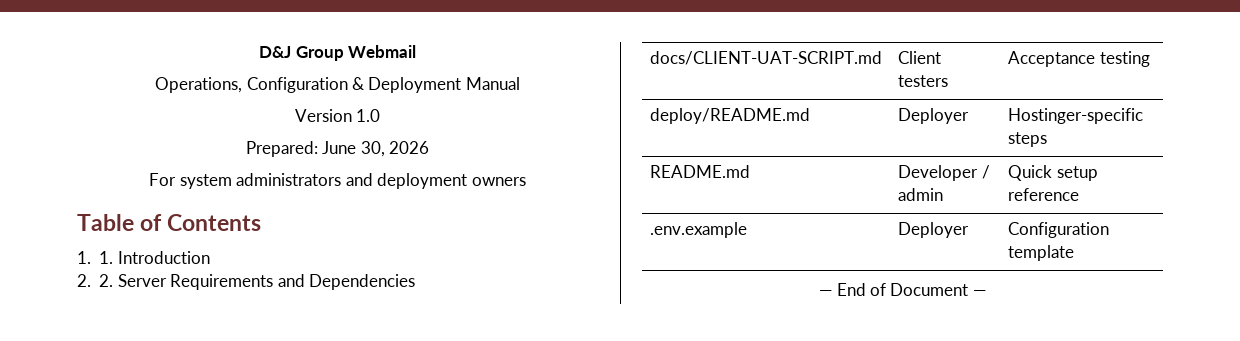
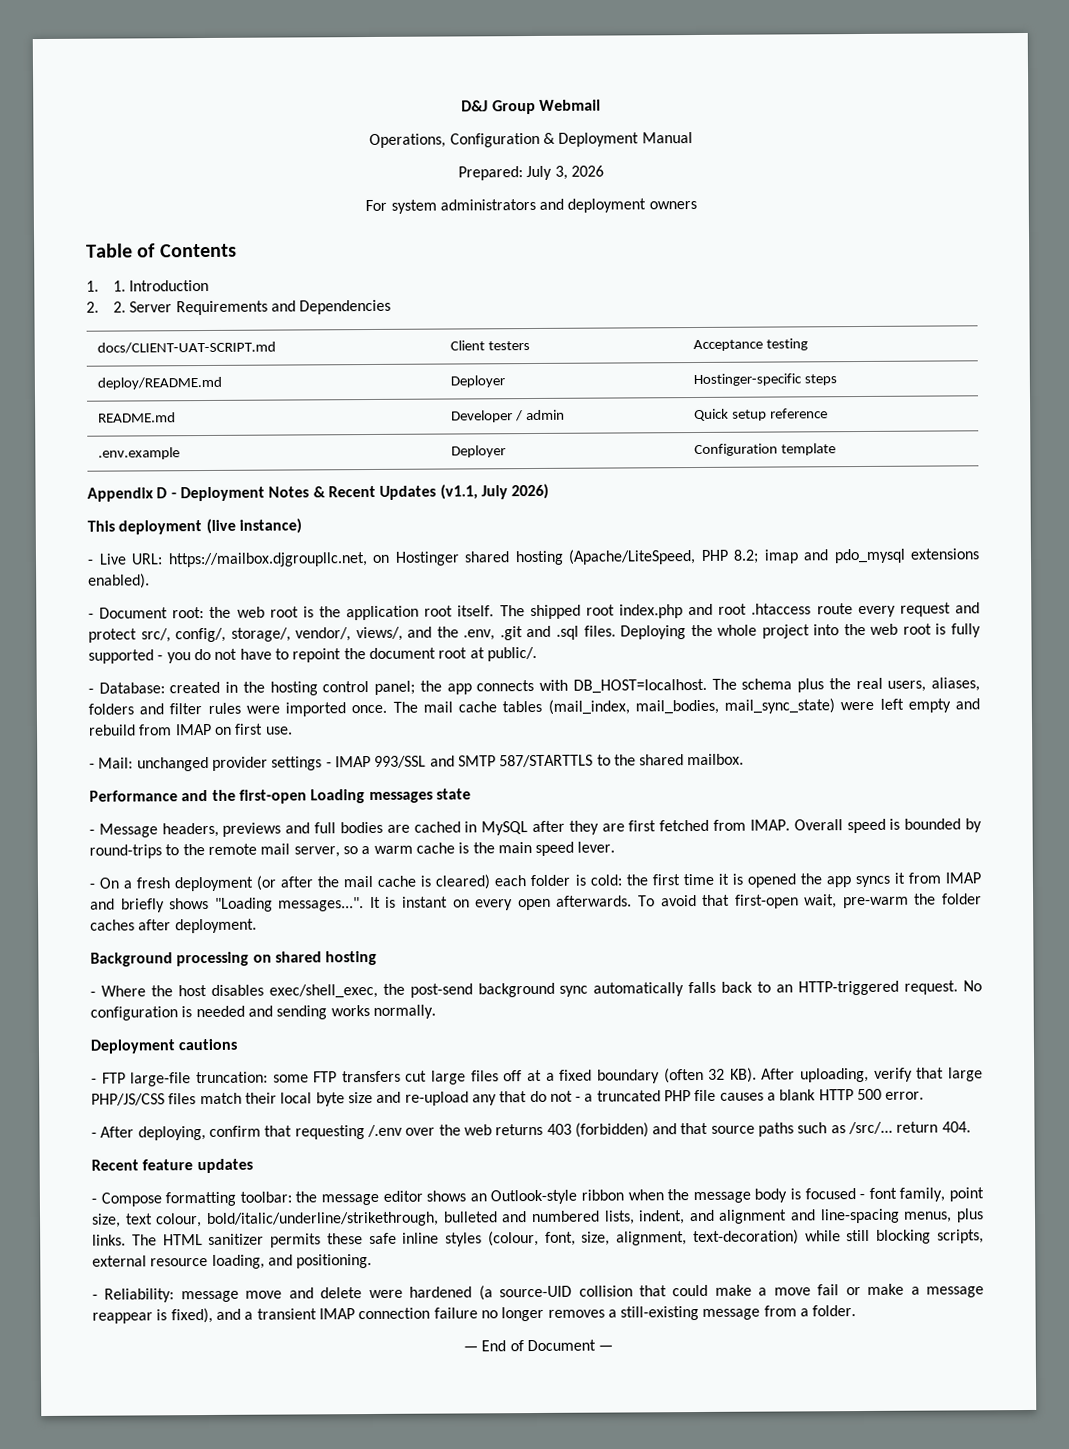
- Version 1.0
- Prepared: June 30, 2026
+ Prepared: July 3, 2026
+ Appendix D - Deployment Notes & Recent Updates (v1.1, July 2026)
+ This deployment (live instance)
+ - Live URL: https://mailbox.djgroupllc.net, on Hostinger shared hosting (Apache/LiteSpeed, PHP 8.2; imap and pdo_mysql extensions enabled).
+ - Document root: the web root is the application root itself. The shipped root index.php and root .htaccess route every request and protect src/, config/, storage/, vendor/, views/, and the .env, .git and .sql files. Deploying the whole project into the web root is fully supported - you do not have to repoint the document root at public/.
+ - Database: created in the hosting control panel; the app connects with DB_HOST=localhost. The schema plus the real users, aliases, folders and filter rules were imported once. The mail cache tables (mail_index, mail_bodies, mail_sync_state) were left empty and rebuild from IMAP on first use.
+ - Mail: unchanged provider settings - IMAP 993/SSL and SMTP 587/STARTTLS to the shared mailbox.
+ Performance and the first-open Loading messages state
+ - Message headers, previews and full bodies are cached in MySQL after they are first fetched from IMAP. Overall speed is bounded by round-trips to the remote mail server, so a warm cache is the main speed lever.
+ - On a fresh deployment (or after the mail cache is cleared) each folder is cold: the first time it is opened the app syncs it from IMAP and briefly shows "Loading messages...". It is instant on every open afterwards. To avoid that first-open wait, pre-warm the folder caches after deployment.
+ Background processing on shared hosting
+ - Where the host disables exec/shell_exec, the post-send background sync automatically falls back to an HTTP-triggered request. No configuration is needed and sending works normally.
+ Deployment cautions
+ - FTP large-file truncation: some FTP transfers cut large files off at a fixed boundary (often 32 KB). After uploading, verify that large PHP/JS/CSS files match their local byte size and re-upload any that do not - a truncated PHP file causes a blank HTTP 500 error.
+ - After deploying, confirm that requesting /.env over the web returns 403 (forbidden) and that source paths such as /src/... return 404.
+ Recent feature updates
+ - Compose formatting toolbar: the message editor shows an Outlook-style ribbon when the message body is focused - font family, point size, text colour, bold/italic/underline/strikethrough, bulleted and numbered lists, indent, and alignment and line-spacing menus, plus links. The HTML sanitizer permits these safe inline styles (colour, font, size, alignment, text-decoration) while still blocking scripts, external resource loading, and positioning.
+ - Reliability: message move and delete were hardened (a source-UID collision that could make a move fail or make a message reappear is fixed), and a transient IMAP connection failure no longer removes a still-existing message from a folder.

